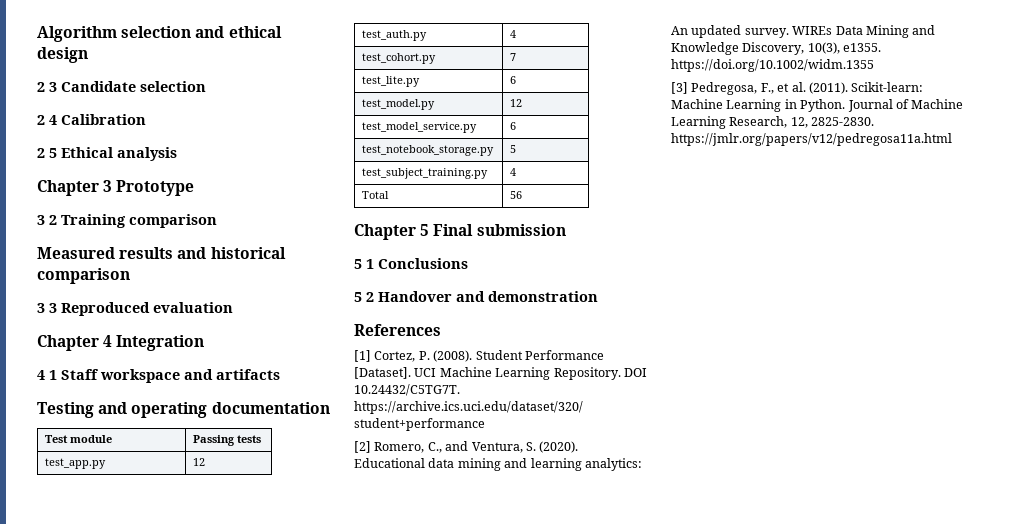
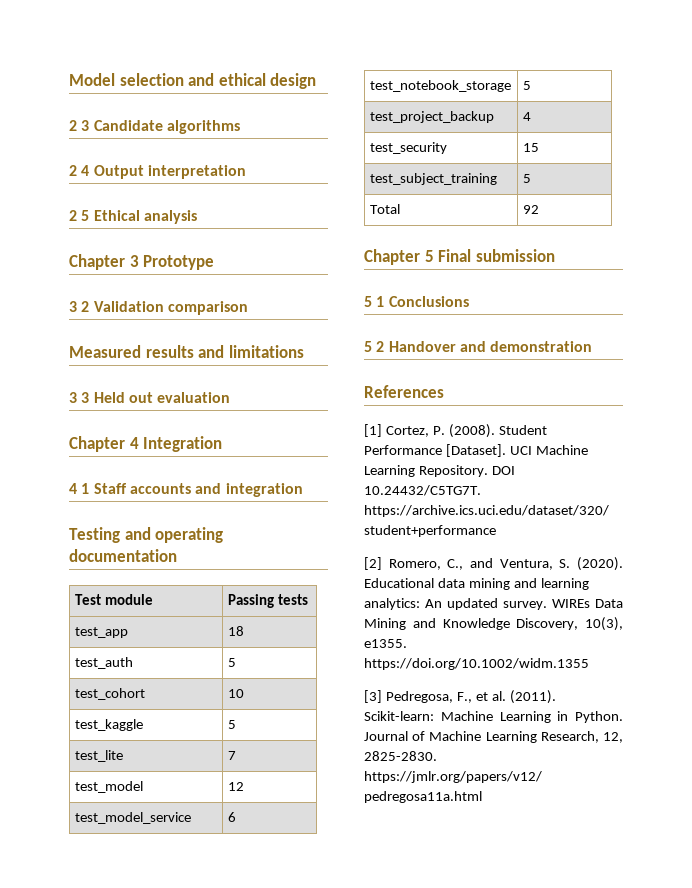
- Algorithm selection and ethical design
+ Model selection and ethical design
- 2 3 Candidate selection
+ 2 3 Candidate algorithms
- 2 4 Calibration
+ 2 4 Output interpretation
- 3 2 Training comparison
+ 3 2 Validation comparison
- Measured results and historical comparison
+ Measured results and limitations
- 3 3 Reproduced evaluation
+ 3 3 Held out evaluation
- 4 1 Staff workspace and artifacts
+ 4 1 Staff accounts and integration
- test_app.py | 12
- test_auth.py | 4
- test_cohort.py | 7
- test_lite.py | 6
- test_model.py | 12
- test_model_service.py | 6
- test_notebook_storage.py | 5
- test_subject_training.py | 4
+ test_app | 18
+ test_auth | 5
+ test_cohort | 10
+ test_kaggle | 5
+ test_lite | 7
+ test_model | 12
+ test_model_service | 6
+ test_notebook_storage | 5
+ test_project_backup | 4
+ test_security | 15
+ test_subject_training | 5
- Total | 56
+ Total | 92

